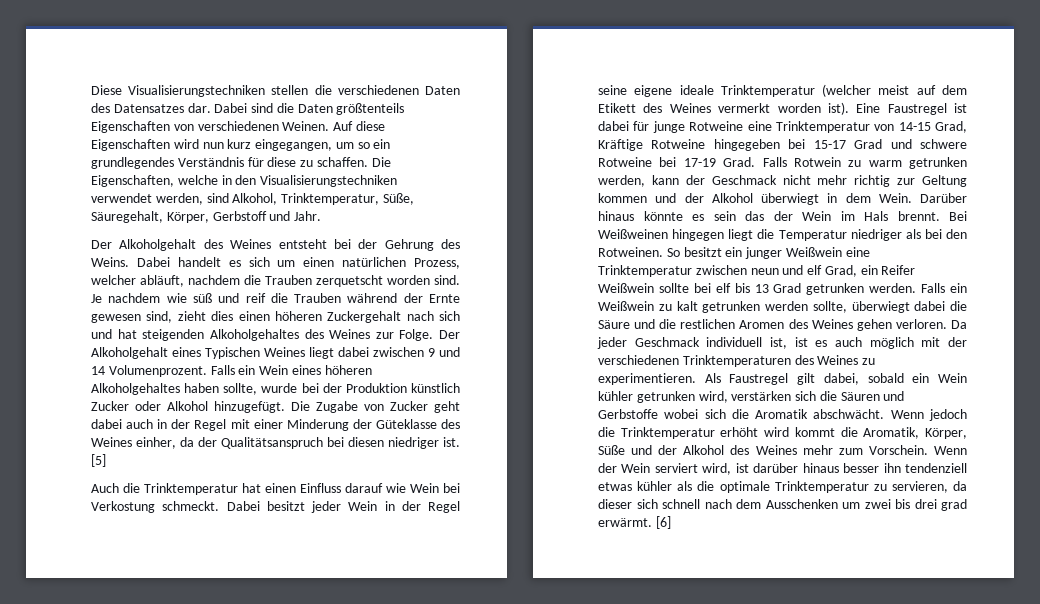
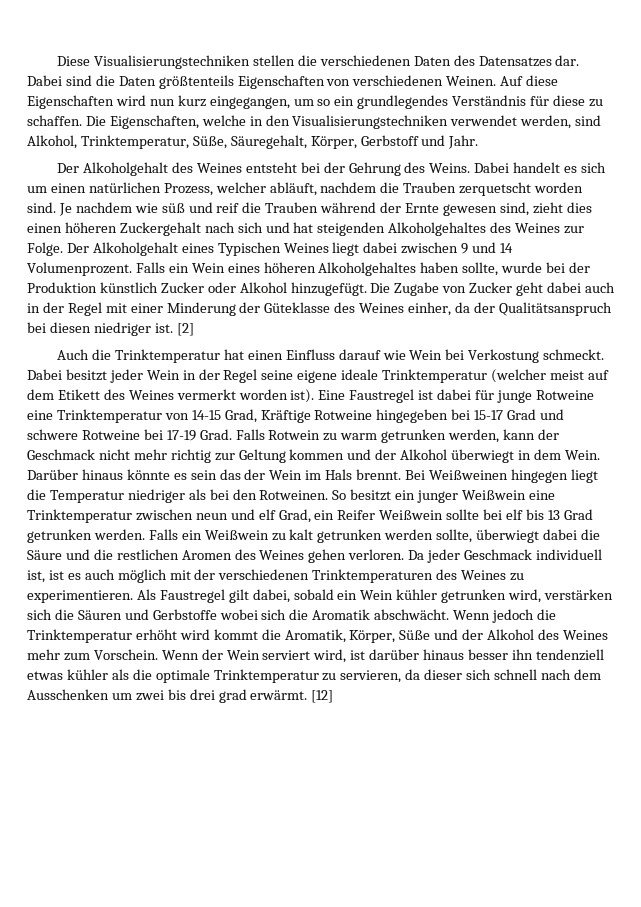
- [5]
+ [2]
- [6]
+ [12]

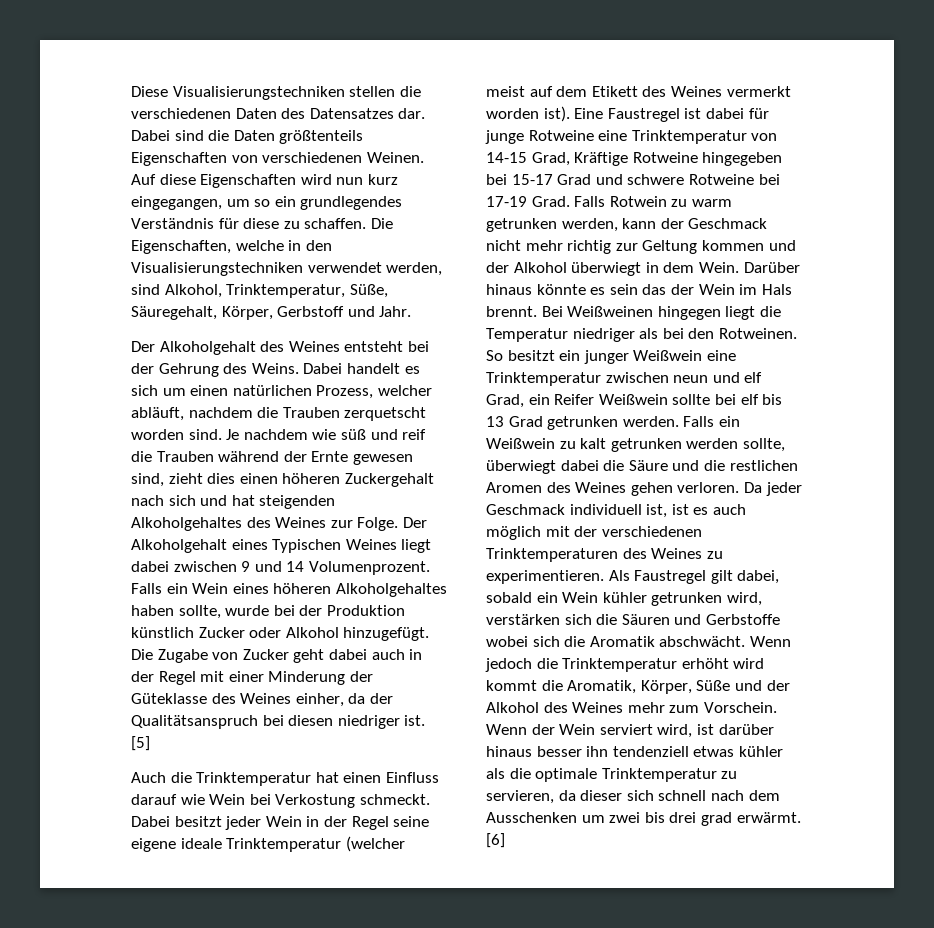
- [2]
+ [5]
- [12]
+ [6]

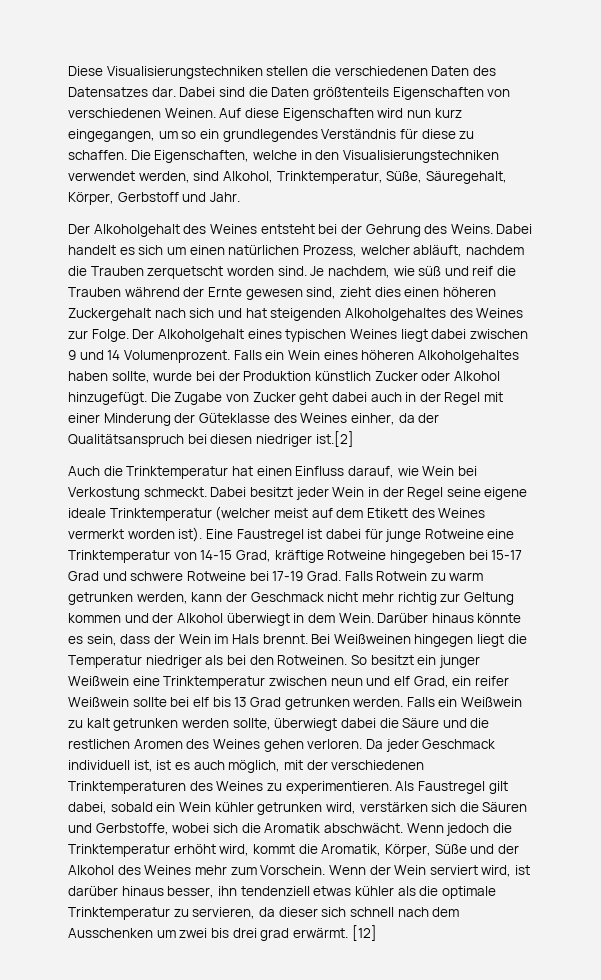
- Je nachdem wie süß und reif die Trauben während der Ernte gewesen sind, zieht dies einen höheren Zuckergehalt nach sich und hat steigenden Alkoholgehaltes des Weines zur Folge.
+ Je nachdem, wie süß und reif die Trauben während der Ernte gewesen sind, zieht dies einen höheren Zuckergehalt nach sich und hat steigenden Alkoholgehaltes des Weines zur Folge.
- Der Alkoholgehalt eines Typischen Weines liegt dabei zwischen 9 und 14 Volumenprozent.
+ Der Alkoholgehalt eines typischen Weines liegt dabei zwischen 9 und 14 Volumenprozent.
- Die Zugabe von Zucker geht dabei auch in der Regel mit einer Minderung der Güteklasse des Weines einher, da der Qualitätsanspruch bei diesen niedriger ist. [5]
+ Die Zugabe von Zucker geht dabei auch in der Regel mit einer Minderung der Güteklasse des Weines einher, da der Qualitätsanspruch bei diesen niedriger ist.[2]
- Auch die Trinktemperatur hat einen Einfluss darauf wie Wein bei Verkostung schmeckt.
+ Auch die Trinktemperatur hat einen Einfluss darauf, wie Wein bei Verkostung schmeckt.
- Eine Faustregel ist dabei für junge Rotweine eine Trinktemperatur von 14-15 Grad, Kräftige Rotweine hingegeben bei 15-17 Grad und schwere Rotweine bei 17-19 Grad.
+ Eine Faustregel ist dabei für junge Rotweine eine Trinktemperatur von 14-15 Grad, kräftige Rotweine hingegeben bei 15-17 Grad und schwere Rotweine bei 17-19 Grad.
- Darüber hinaus könnte es sein das der Wein im Hals brennt.
+ Darüber hinaus könnte es sein, dass der Wein im Hals brennt.
- So besitzt ein junger Weißwein eine Trinktemperatur zwischen neun und elf Grad, ein Reifer Weißwein sollte bei elf bis 13 Grad getrunken werden.
+ So besitzt ein junger Weißwein eine Trinktemperatur zwischen neun und elf Grad, ein reifer Weißwein sollte bei elf bis 13 Grad getrunken werden.
- Da jeder Geschmack individuell ist, ist es auch möglich mit der verschiedenen Trinktemperaturen des Weines zu experimentieren.
+ Da jeder Geschmack individuell ist, ist es auch möglich, mit der verschiedenen Trinktemperaturen des Weines zu experimentieren.
- Als Faustregel gilt dabei, sobald ein Wein kühler getrunken wird, verstärken sich die Säuren und Gerbstoffe wobei sich die Aromatik abschwächt.
+ Als Faustregel gilt dabei, sobald ein Wein kühler getrunken wird, verstärken sich die Säuren und Gerbstoffe, wobei sich die Aromatik abschwächt.
- Wenn jedoch die Trinktemperatur erhöht wird kommt die Aromatik, Körper, Süße und der Alkohol des Weines mehr zum Vorschein.
+ Wenn jedoch die Trinktemperatur erhöht wird, kommt die Aromatik, Körper, Süße und der Alkohol des Weines mehr zum Vorschein.
- Wenn der Wein serviert wird, ist darüber hinaus besser ihn tendenziell etwas kühler als die optimale Trinktemperatur zu servieren, da dieser sich schnell nach dem Ausschenken um zwei bis drei grad erwärmt.
+ Wenn der Wein serviert wird, ist darüber hinaus besser, ihn tendenziell etwas kühler als die optimale Trinktemperatur zu servieren, da dieser sich schnell nach dem Ausschenken um zwei bis drei grad erwärmt.
- [6]
+ [12]

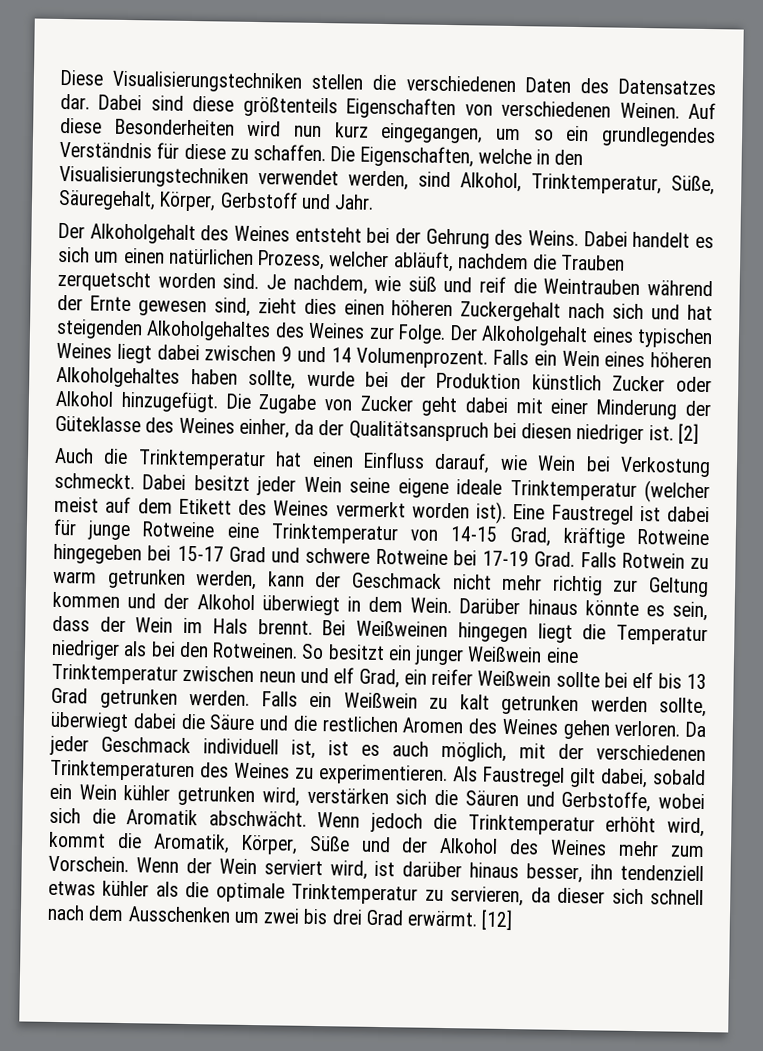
- Dabei sind die Daten größtenteils Eigenschaften von verschiedenen Weinen.
+ Dabei sind diese größtenteils Eigenschaften von verschiedenen Weinen.
- Auf diese Eigenschaften wird nun kurz eingegangen, um so ein grundlegendes Verständnis für diese zu schaffen.
+ Auf diese Besonderheiten wird nun kurz eingegangen, um so ein grundlegendes Verständnis für diese zu schaffen.
- Je nachdem, wie süß und reif die Trauben während der Ernte gewesen sind, zieht dies einen höheren Zuckergehalt nach sich und hat steigenden Alkoholgehaltes des Weines zur Folge.
+ Je nachdem, wie süß und reif die Weintrauben während der Ernte gewesen sind, zieht dies einen höheren Zuckergehalt nach sich und hat steigenden Alkoholgehaltes des Weines zur Folge.
- Die Zugabe von Zucker geht dabei auch in der Regel mit einer Minderung der Güteklasse des Weines einher, da der Qualitätsanspruch bei diesen niedriger ist.[2]
+ Die Zugabe von Zucker geht dabei mit einer Minderung der Güteklasse des Weines einher, da der Qualitätsanspruch bei diesen niedriger ist. [2]
- Dabei besitzt jeder Wein in der Regel seine eigene ideale Trinktemperatur (welcher meist auf dem Etikett des Weines vermerkt worden ist).
+ Dabei besitzt jeder Wein seine eigene ideale Trinktemperatur (welcher meist auf dem Etikett des Weines vermerkt worden ist).
- Wenn der Wein serviert wird, ist darüber hinaus besser, ihn tendenziell etwas kühler als die optimale Trinktemperatur zu servieren, da dieser sich schnell nach dem Ausschenken um zwei bis drei grad erwärmt.
+ Wenn der Wein serviert wird, ist darüber hinaus besser, ihn tendenziell etwas kühler als die optimale Trinktemperatur zu servieren, da dieser sich schnell nach dem Ausschenken um zwei bis drei Grad erwärmt.

